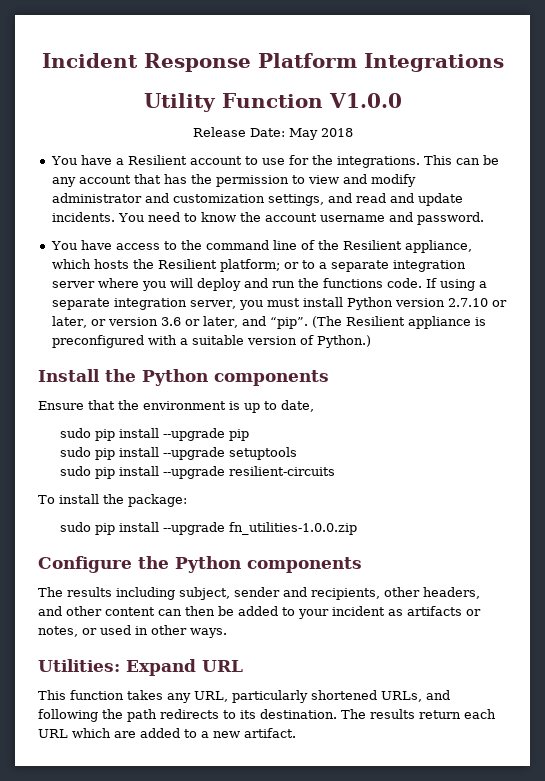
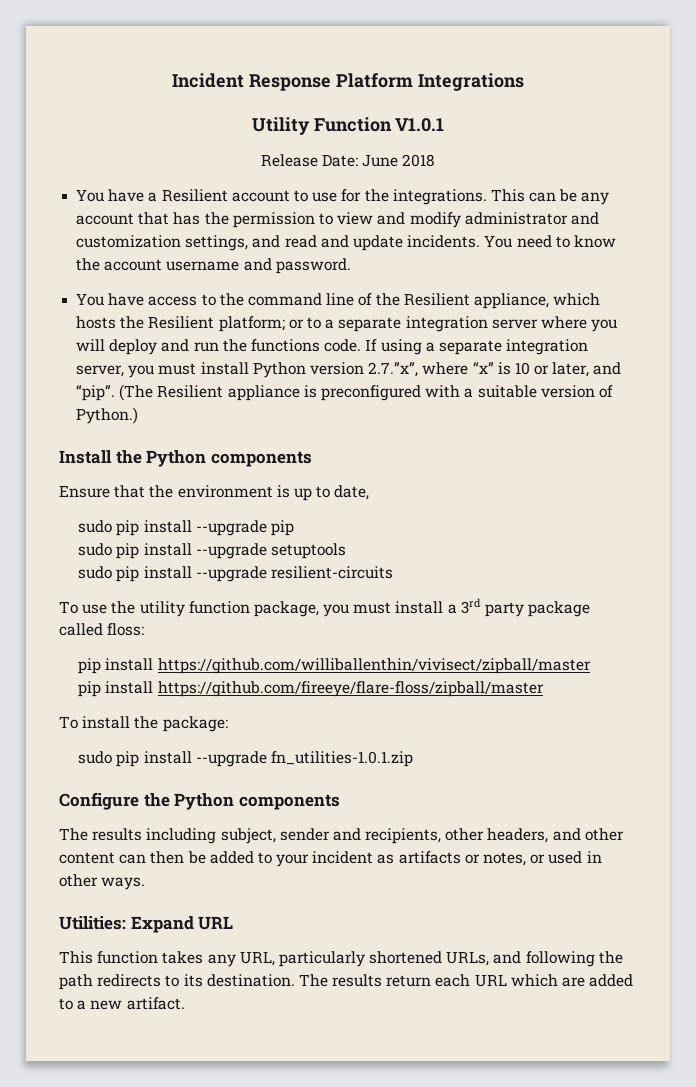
- Utility Function V1.0.0
+ Utility Function V1.0.1
- Release Date: May 2018
+ Release Date: June 2018
- If using a separate integration server, you must install Python version 2.7.10 or later, or version 3.6 or later, and “pip”.
+ If using a separate integration server, you must install Python version 2.7.”x”, where “x” is 10 or later, and “pip”.
+ To use the utility function package, you must install a 3rd party package called floss:
+ pip install https://github.com/williballenthin/vivisect/zipball/master
+ pip install https://github.com/fireeye/flare-floss/zipball/master
- sudo pip install --upgrade fn_utilities-1.0.0.zip
+ sudo pip install --upgrade fn_utilities-1.0.1.zip

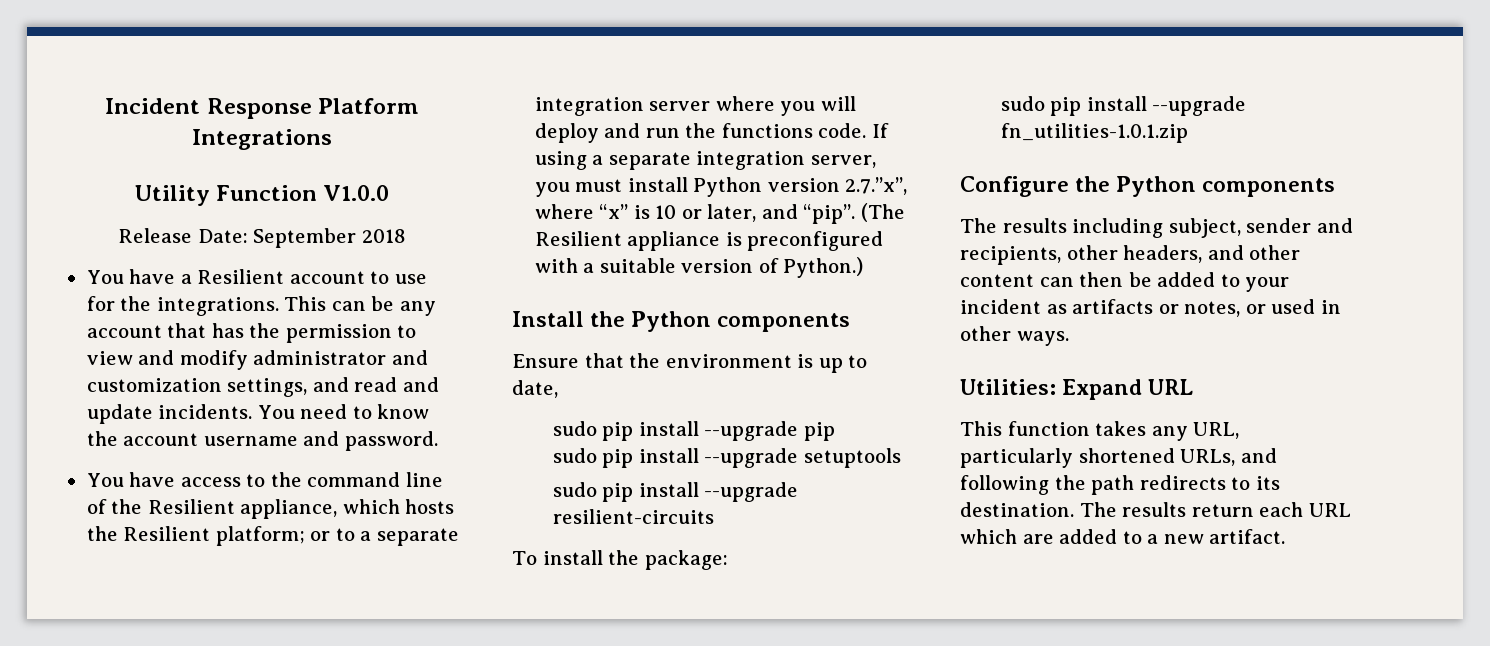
- Utility Function V1.0.1
+ Utility Function V1.0.0
- Release Date: June 2018
+ Release Date: September 2018
- To use the utility function package, you must install a 3rd party package called floss:
- pip install https://github.com/williballenthin/vivisect/zipball/master
- pip install https://github.com/fireeye/flare-floss/zipball/master

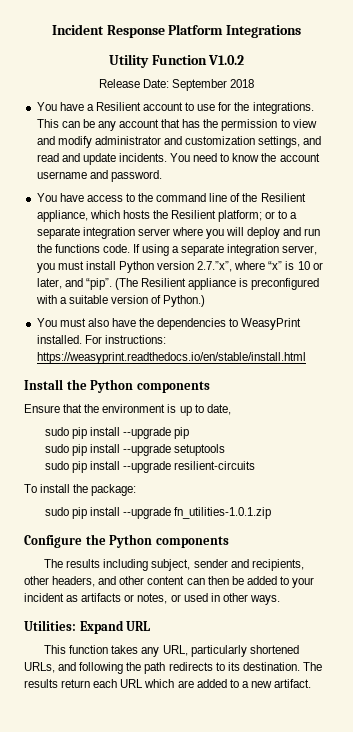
- Utility Function V1.0.0
+ Utility Function V1.0.2
+ You must also have the dependencies to WeasyPrint installed. For instructions: https://weasyprint.readthedocs.io/en/stable/install.html

